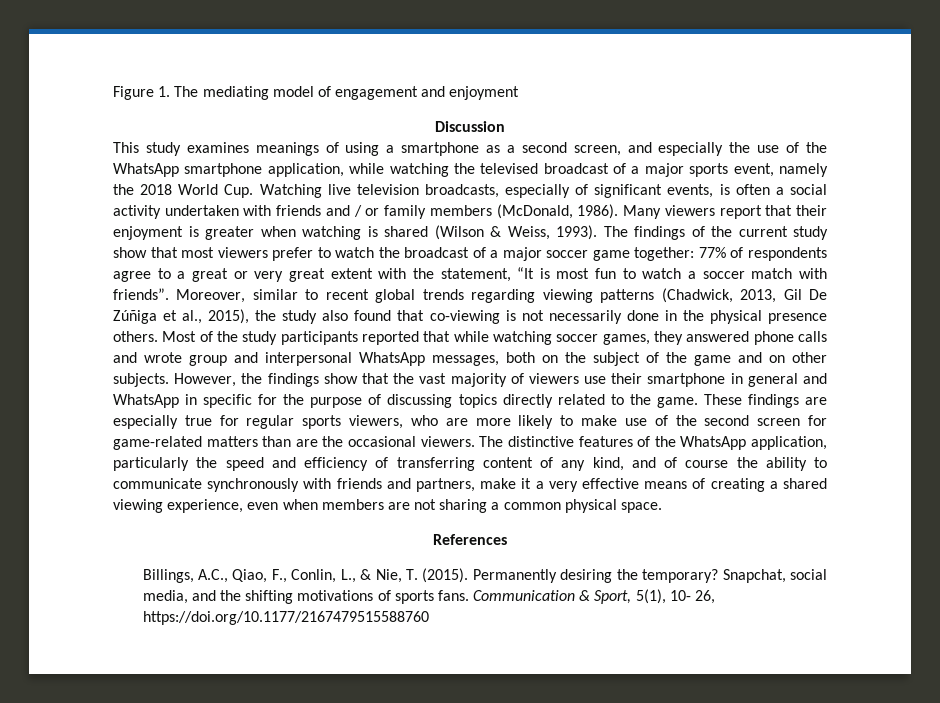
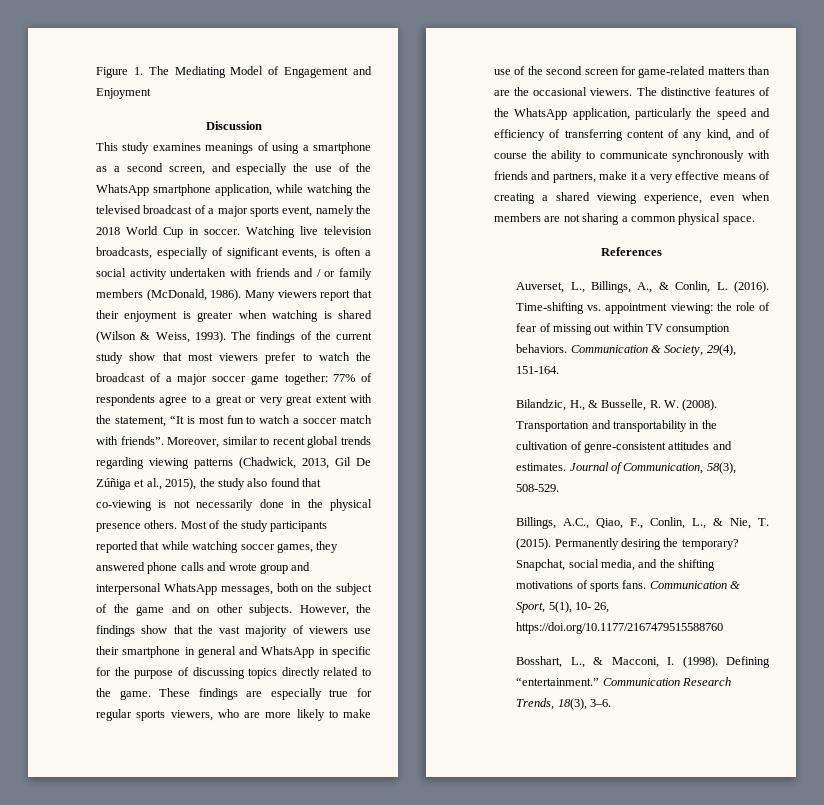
- Figure 1. The mediating model of engagement and enjoyment
+ Figure 1. The Mediating Model of Engagement and Enjoyment
- This study examines meanings of using a smartphone as a second screen, and especially the use of the WhatsApp smartphone application, while watching the televised broadcast of a major sports event, namely the 2018 World Cup. Watching live television broadcasts, especially of significant events, is often a social activity undertaken with friends and / or family members (McDonald, 1986).
+ This study examines meanings of using a smartphone as a second screen, and especially the use of the WhatsApp smartphone application, while watching the televised broadcast of a major sports event, namely the 2018 World Cup in soccer. Watching live television broadcasts, especially of significant events, is often a social activity undertaken with friends and / or family members (McDonald, 1986).
+ Auverset, L., Billings, A., & Conlin, L. (2016). Time-shifting vs. appointment viewing: the role of fear of missing out within TV consumption behaviors. Communication & Society, 29(4), 151-164.
+ Bilandzic, H., & Busselle, R. W. (2008). Transportation and transportability in the cultivation of genre-consistent attitudes and estimates. Journal of Communication, 58(3), 508-529.
+ Bosshart, L., & Macconi, I. (1998). Defining “entertainment.” Communication Research Trends, 18(3), 3–6.

